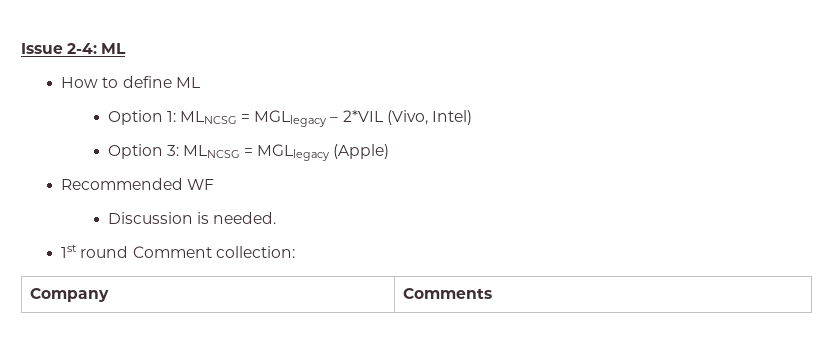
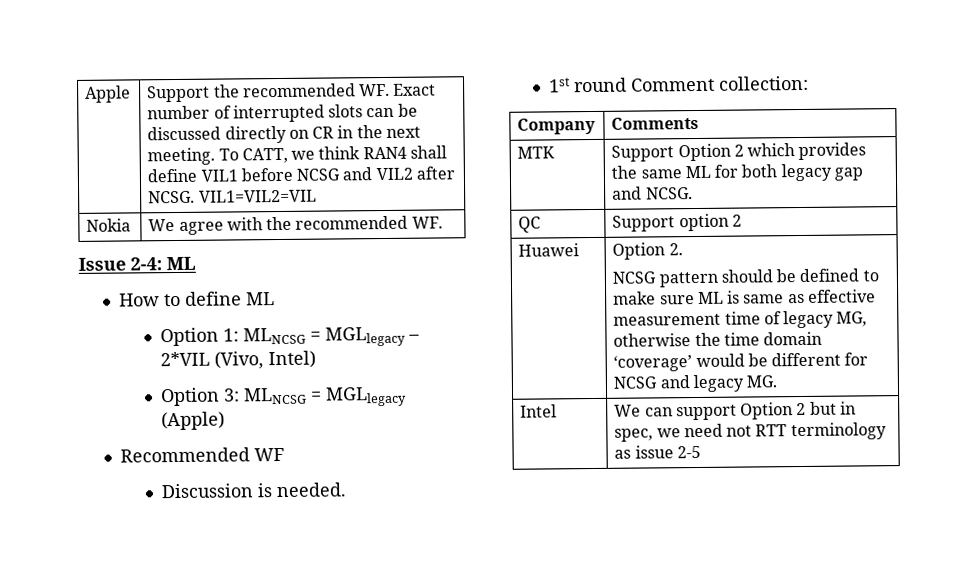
+ Apple | Support the recommended WF. Exact number of interrupted slots can be discussed directly on CR in the next meeting. To CATT, we think RAN4 shall define VIL1 before NCSG and VIL2 after NCSG. VIL1=VIL2=VIL
+ Nokia | We agree with the recommended WF.
+ MTK | Support Option 2 which provides the same ML for both legacy gap and NCSG.
+ QC | Support option 2
+ Huawei | Option 2.
+ NCSG pattern should be defined to make sure ML is same as effective measurement time of legacy MG, otherwise the time domain ‘coverage’ would be different for NCSG and legacy MG.
+ Intel | We can support Option 2 but in spec, we need not RTT terminology as issue 2-5

